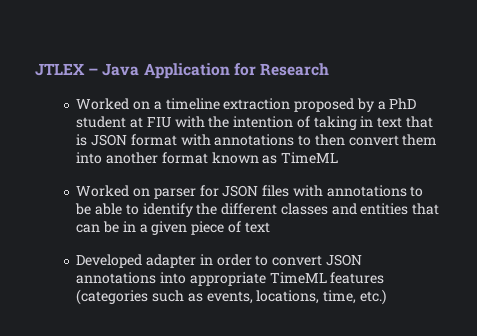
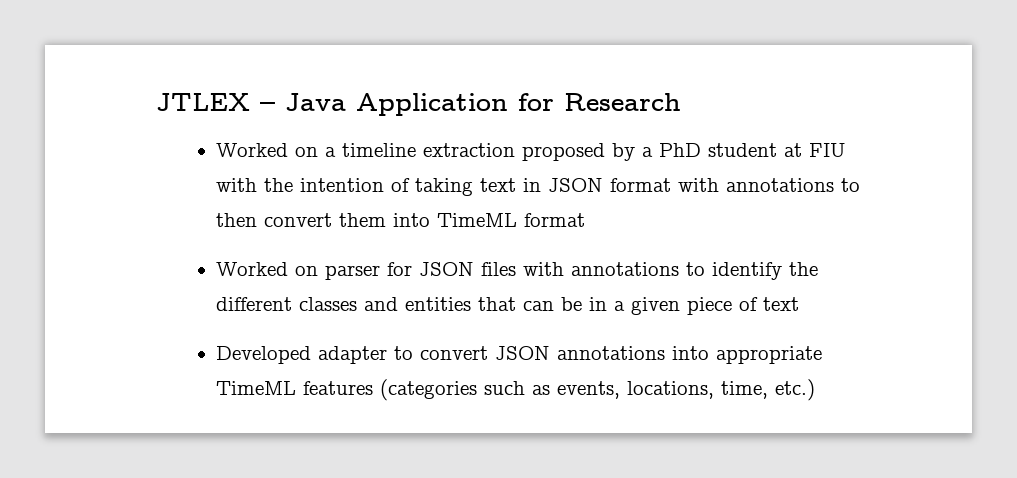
- Worked on a timeline extraction proposed by a PhD student at FIU with the intention of taking in text that is JSON format with annotations to then convert them into another format known as TimeML
+ Worked on a timeline extraction proposed by a PhD student at FIU with the intention of taking text in JSON format with annotations to then convert them into TimeML format
- Worked on parser for JSON files with annotations to be able to identify the different classes and entities that can be in a given piece of text
+ Worked on parser for JSON files with annotations to identify the different classes and entities that can be in a given piece of text
- Developed adapter in order to convert JSON annotations into appropriate TimeML features (categories such as events, locations, time, etc.)
+ Developed adapter to convert JSON annotations into appropriate TimeML features (categories such as events, locations, time, etc.)

